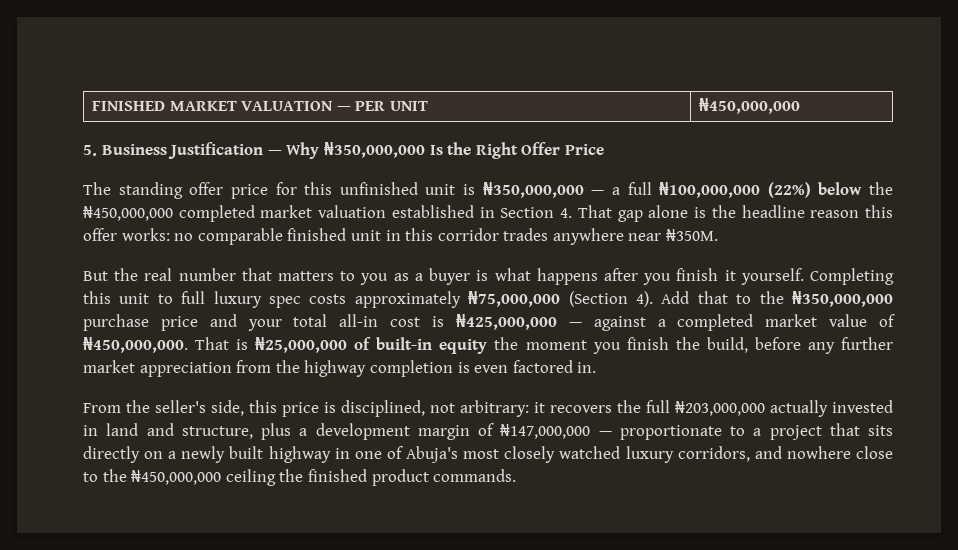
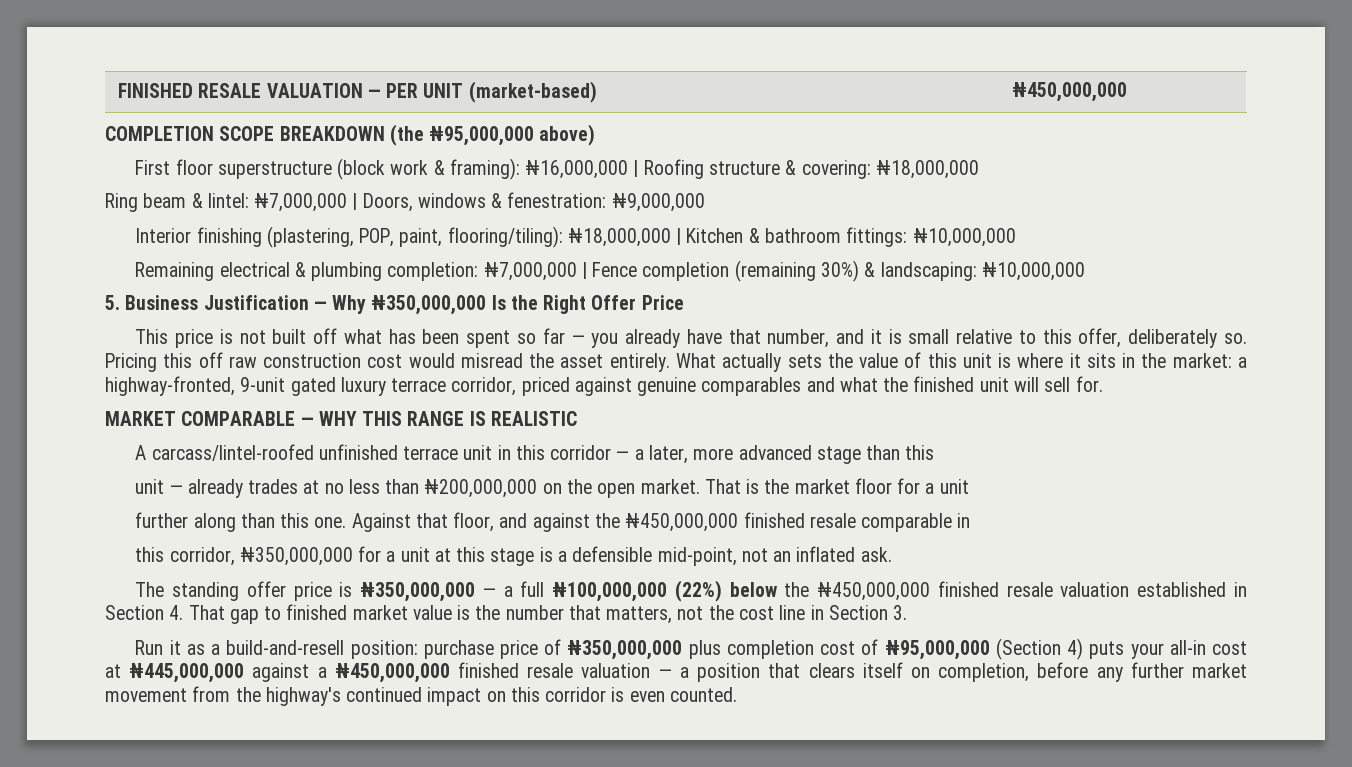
- FINISHED MARKET VALUATION — PER UNIT | ₦450,000,000
+ FINISHED RESALE VALUATION — PER UNIT (market-based) | ₦450,000,000
+ COMPLETION SCOPE BREAKDOWN (the ₦95,000,000 above)
+ First floor superstructure (block work & framing): ₦16,000,000 | Roofing structure & covering: ₦18,000,000
+ Ring beam & lintel: ₦7,000,000 | Doors, windows & fenestration: ₦9,000,000
+ Interior finishing (plastering, POP, paint, flooring/tiling): ₦18,000,000 | Kitchen & bathroom fittings: ₦10,000,000
+ Remaining electrical & plumbing completion: ₦7,000,000 | Fence completion (remaining 30%) & landscaping: ₦10,000,000
+ This price is not built off what has been spent so far — you already have that number, and it is small relative to this offer, deliberately so. Pricing this off raw construction cost would misread the asset entirely. What actually sets the value of this unit is where it sits in the market: a highway-fronted, 9-unit gated luxury terrace corridor, priced against genuine comparables and what the finished unit will sell for.
+ MARKET COMPARABLE — WHY THIS RANGE IS REALISTIC
+ A carcass/lintel-roofed unfinished terrace unit in this corridor — a later, more advanced stage than this
+ unit — already trades at no less than ₦200,000,000 on the open market. That is the market floor for a unit
+ further along than this one. Against that floor, and against the ₦450,000,000 finished resale comparable in
+ this corridor, ₦350,000,000 for a unit at this stage is a defensible mid-point, not an inflated ask.
- The standing offer price for this unfinished unit is ₦350,000,000 — a full ₦100,000,000 (22%) below the ₦450,000,000 completed market valuation established in Section 4. That gap alone is the headline reason this offer works: no comparable finished unit in this corridor trades anywhere near ₦350M.
- But the real number that matters to you as a buyer is what happens after you finish it yourself. Completing this unit to full luxury spec costs approximately ₦75,000,000 (Section 4). Add that to the ₦350,000,000 purchase price and your total all-in cost is ₦425,000,000 — against a completed market value of ₦450,000,000. That is ₦25,000,000 of built-in equity the moment you finish the build, before any further market appreciation from the highway completion is even factored in.
- From the seller's side, this price is disciplined, not arbitrary: it recovers the full ₦203,000,000 actually invested in land and structure, plus a development margin of ₦147,000,000 — proportionate to a project that sits directly on a newly built highway in one of Abuja's most closely watched luxury corridors, and nowhere close to the ₦450,000,000 ceiling the finished product commands.
+ The standing offer price is ₦350,000,000 — a full ₦100,000,000 (22%) below the ₦450,000,000 finished resale valuation established in Section 4. That gap to finished market value is the number that matters, not the cost line in Section 3.
+ Run it as a build-and-resell position: purchase price of ₦350,000,000 plus completion cost of ₦95,000,000 (Section 4) puts your all-in cost at ₦445,000,000 against a ₦450,000,000 finished resale valuation — a position that clears itself on completion, before any further market movement from the highway's continued impact on this corridor is even counted.

